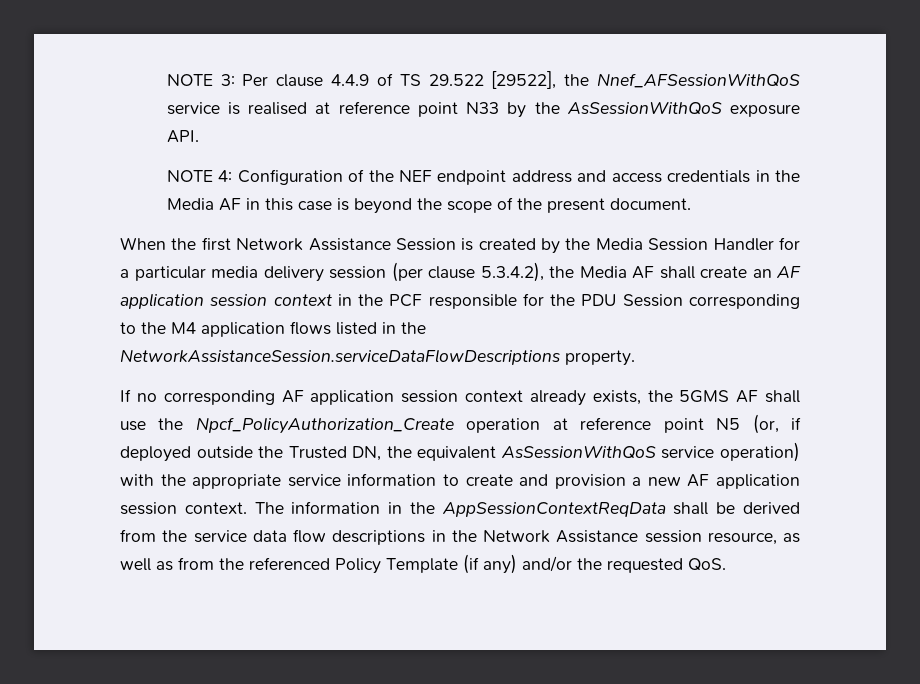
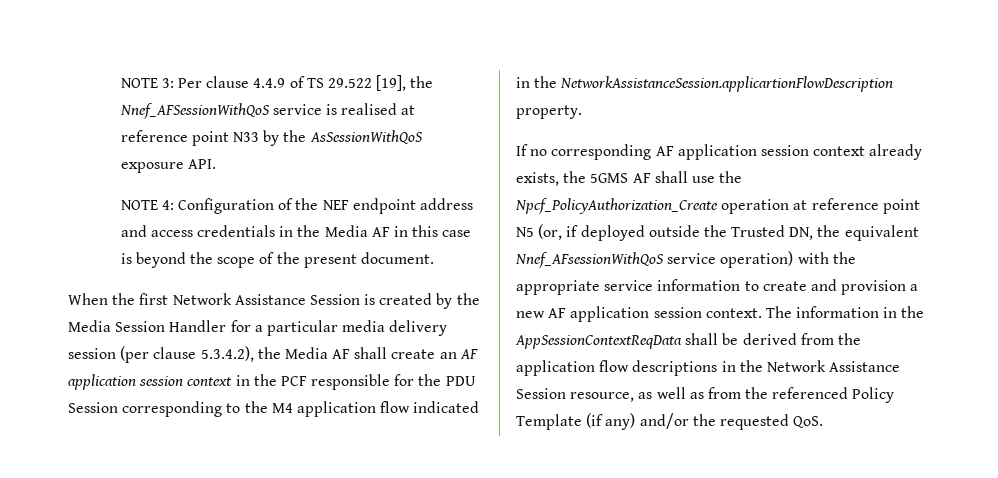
- NOTE 3: Per clause 4.4.9 of TS 29.522 [29522], the Nnef_AFSessionWithQoS service is realised at reference point N33 by the AsSessionWithQoS exposure API.
+ NOTE 3: Per clause 4.4.9 of TS 29.522 [19], the Nnef_AFSessionWithQoS service is realised at reference point N33 by the AsSessionWithQoS exposure API.
- When the first Network Assistance Session is created by the Media Session Handler for a particular media delivery session (per clause 5.3.4.2), the Media AF shall create an AF application session context in the PCF responsible for the PDU Session corresponding to the M4 application flows listed in the NetworkAssistanceSession.serviceDataFlowDescriptions property.
+ When the first Network Assistance Session is created by the Media Session Handler for a particular media delivery session (per clause 5.3.4.2), the Media AF shall create an AF application session context in the PCF responsible for the PDU Session corresponding to the M4 application flow indicated in the NetworkAssistanceSession.applicartionFlowDescription property.
- If no corresponding AF application session context already exists, the 5GMS AF shall use the Npcf_PolicyAuthorization_Create operation at reference point N5 (or, if deployed outside the Trusted DN, the equivalent AsSessionWithQoS service operation) with the appropriate service information to create and provision a new AF application session context.
+ If no corresponding AF application session context already exists, the 5GMS AF shall use the Npcf_PolicyAuthorization_Create operation at reference point N5 (or, if deployed outside the Trusted DN, the equivalent Nnef_AFsessionWithQoS service operation) with the appropriate service information to create and provision a new AF application session context.
- The information in the AppSessionContextReqData shall be derived from the service data flow descriptions in the Network Assistance session resource, as well as from the referenced Policy Template (if any) and/or the requested QoS.
+ The information in the AppSessionContextReqData shall be derived from the application flow descriptions in the Network Assistance Session resource, as well as from the referenced Policy Template (if any) and/or the requested QoS.

